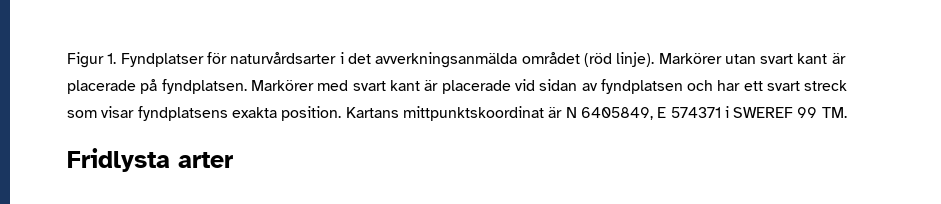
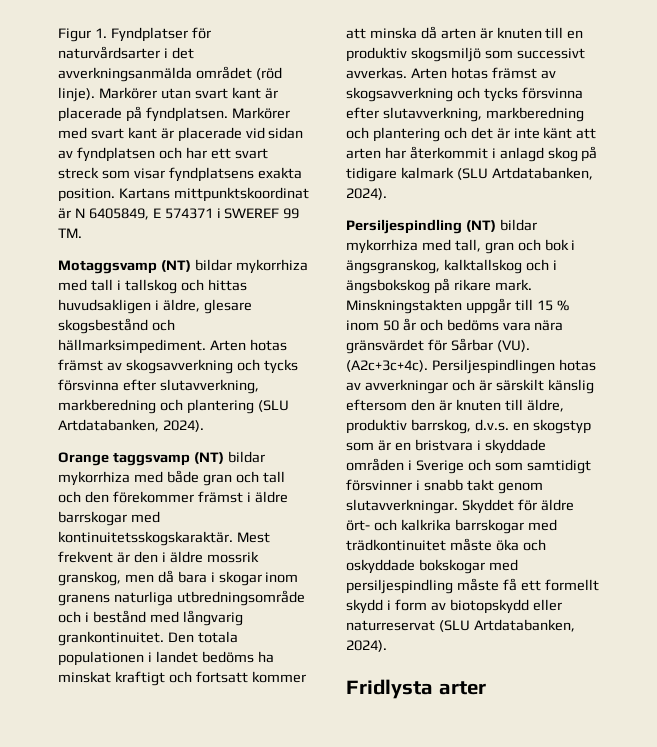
+ Motaggsvamp (NT) bildar mykorrhiza med tall i tallskog och hittas huvudsakligen i äldre, glesare skogsbestånd och hällmarksimpediment. Arten hotas främst av skogsavverkning och tycks försvinna efter slutavverkning, markberedning och plantering (SLU Artdatabanken, 2024).
+ Orange taggsvamp (NT) bildar mykorrhiza med både gran och tall och den förekommer främst i äldre barrskogar med kontinuitetsskogskaraktär. Mest frekvent är den i äldre mossrik granskog, men då bara i skogar inom granens naturliga utbredningsområde och i bestånd med långvarig grankontinuitet. Den totala populationen i landet bedöms ha minskat kraftigt och fortsatt kommer att minska då arten är knuten till en produktiv skogsmiljö som successivt avverkas. Arten hotas främst av skogsavverkning och tycks försvinna efter slutavverkning, markberedning och plantering och det är inte känt att arten har återkommit i anlagd skog på tidigare kalmark (SLU Artdatabanken, 2024).
+ Persiljespindling (NT) bildar mykorrhiza med tall, gran och bok i ängsgranskog, kalktallskog och i ängsbokskog på rikare mark. Minskningstakten uppgår till 15 % inom 50 år och bedöms vara nära gränsvärdet för Sårbar (VU). (A2c+3c+4c). Persiljespindlingen hotas av avverkningar och är särskilt känslig eftersom den är knuten till äldre, produktiv barrskog, d.v.s. en skogstyp som är en bristvara i skyddade områden i Sverige och som samtidigt försvinner i snabb takt genom slutavverkningar. Skyddet för äldre ört- och kalkrika barrskogar med trädkontinuitet måste öka och oskyddade bokskogar med persiljespindling måste få ett formellt skydd i form av biotopskydd eller naturreservat (SLU Artdatabanken, 2024).

